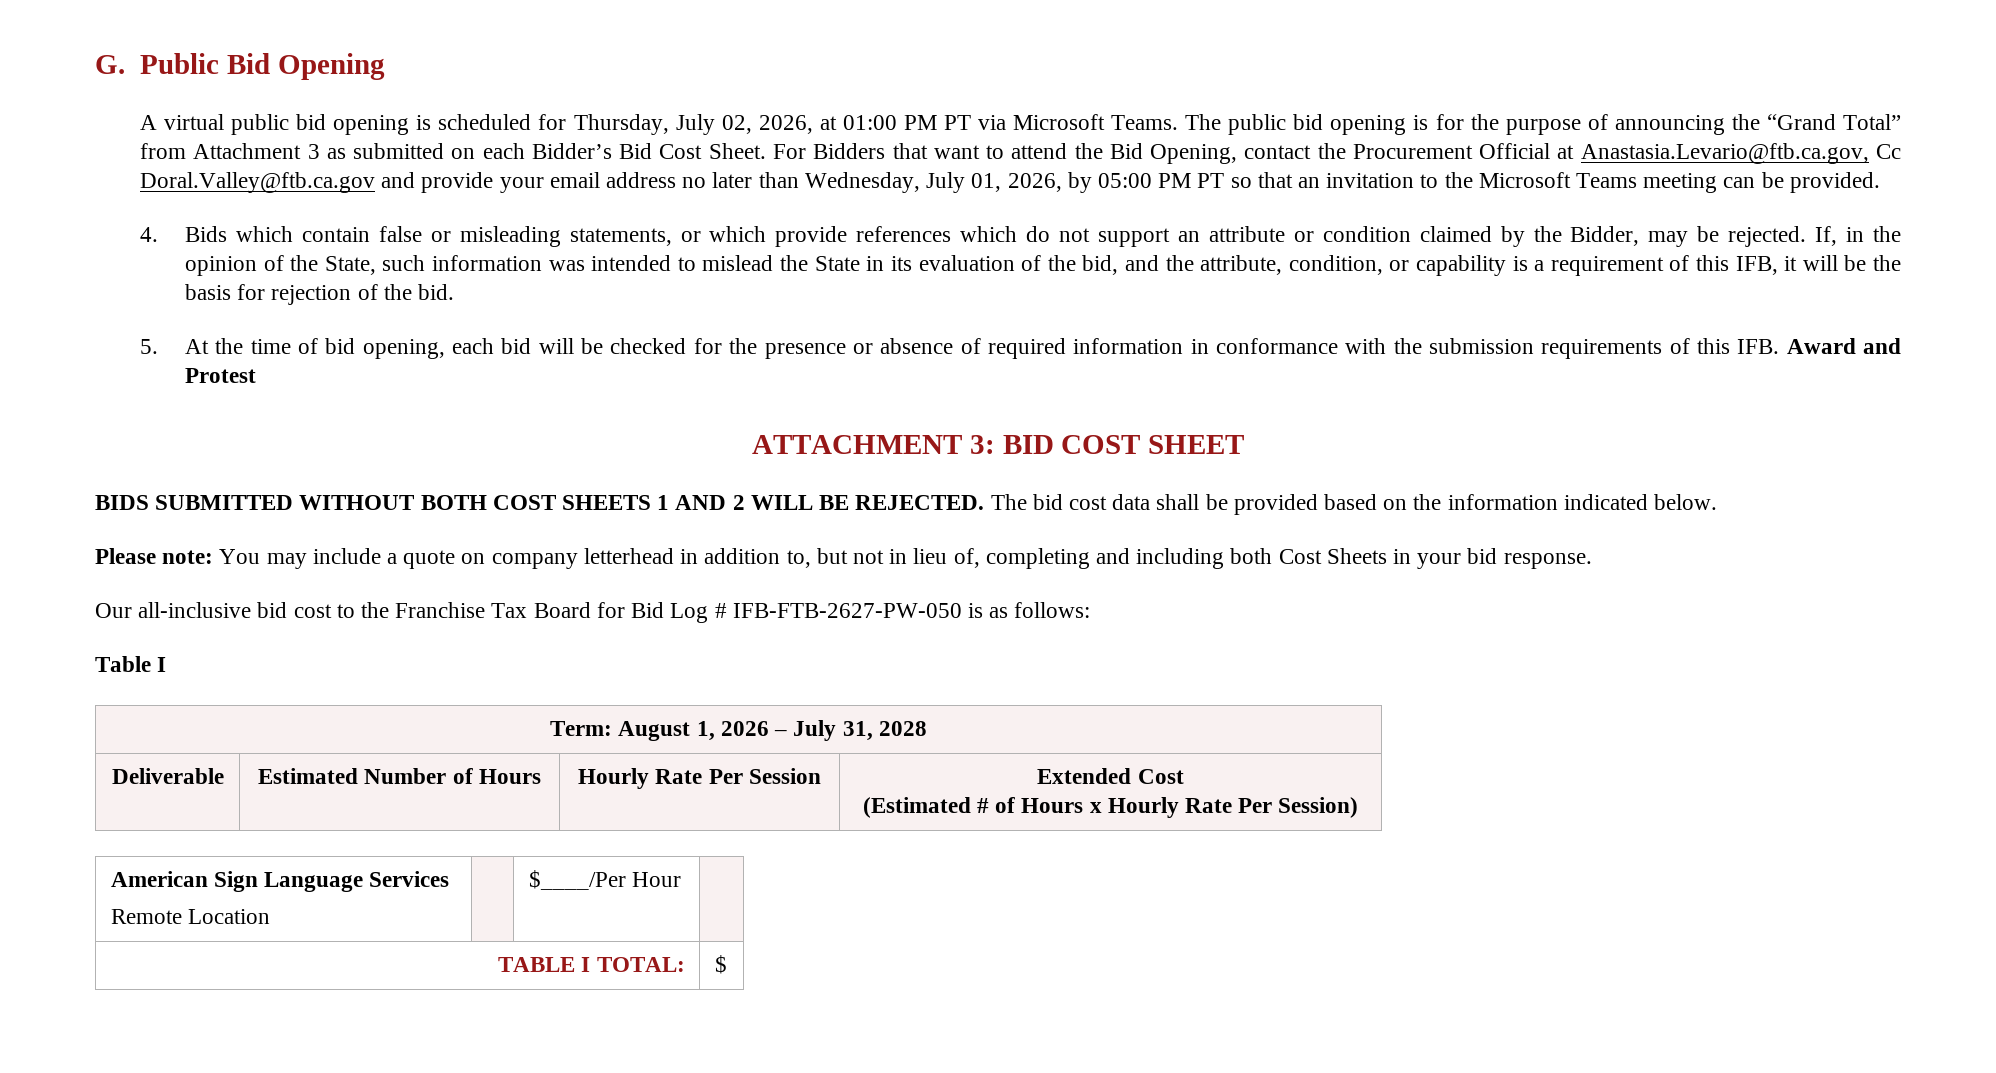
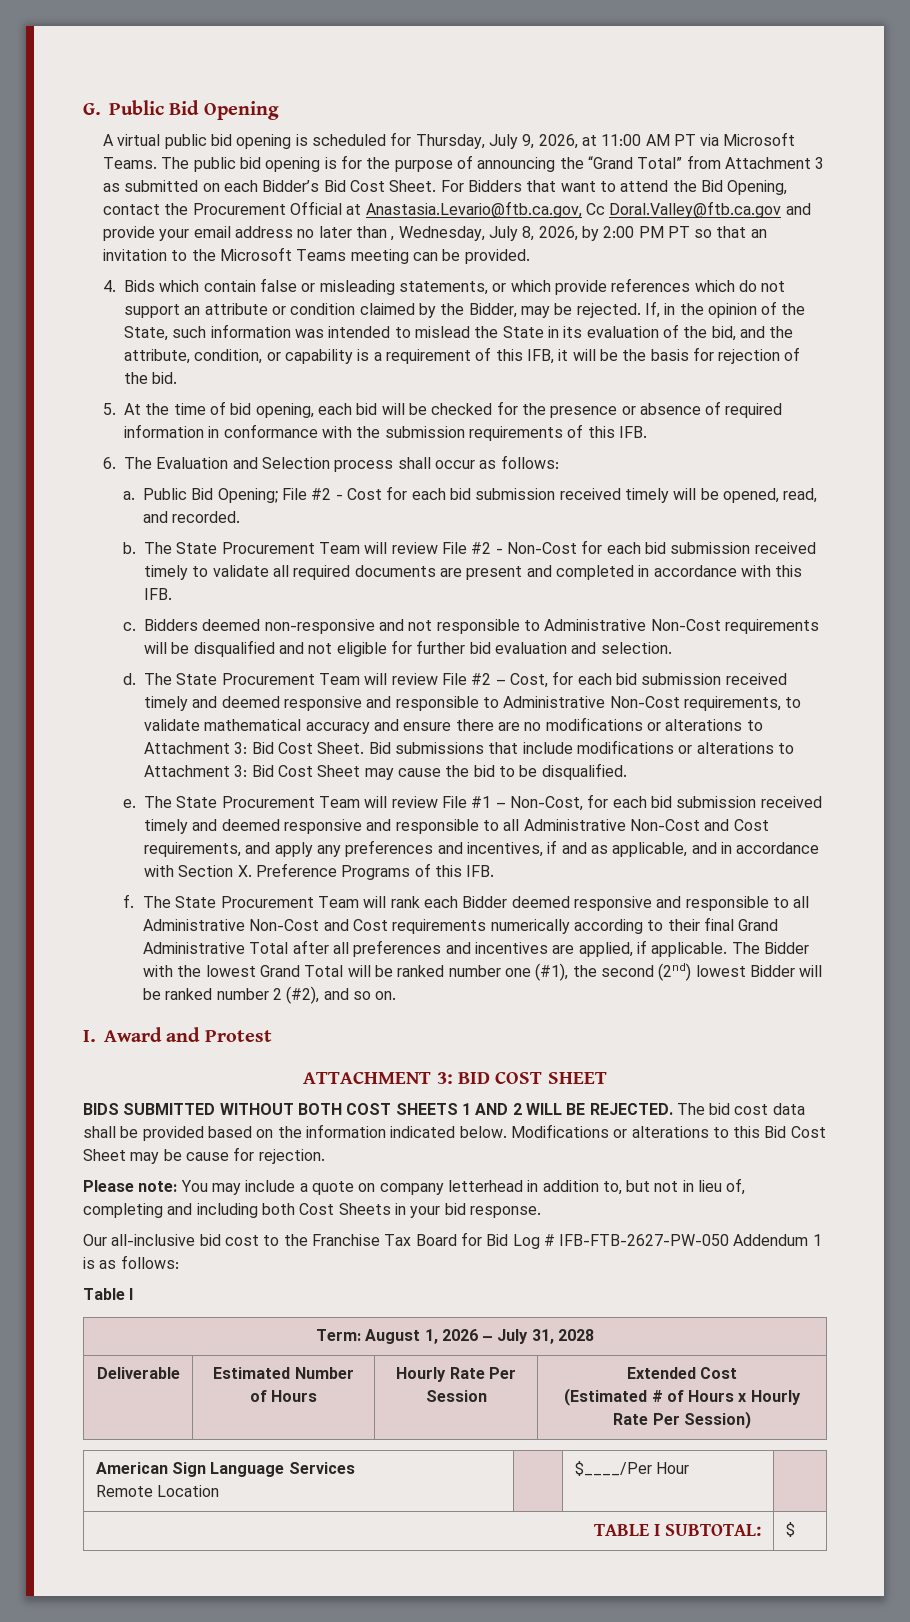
- A virtual public bid opening is scheduled for Thursday, July 02, 2026, at 01:00 PM PT via Microsoft Teams.
+ A virtual public bid opening is scheduled for Thursday, July 9, 2026, at 11:00 AM PT via Microsoft Teams.
- For Bidders that want to attend the Bid Opening, contact the Procurement Official at Anastasia.Levario@ftb.ca.gov, Cc Doral.Valley@ftb.ca.gov and provide your email address no later than Wednesday, July 01, 2026, by 05:00 PM PT so that an invitation to the Microsoft Teams meeting can be provided.
+ For Bidders that want to attend the Bid Opening, contact the Procurement Official at Anastasia.Levario@ftb.ca.gov, Cc Doral.Valley@ftb.ca.gov and provide your email address no later than , Wednesday, July 8, 2026, by 2:00 PM PT so that an invitation to the Microsoft Teams meeting can be provided.
- 5. At the time of bid opening, each bid will be checked for the presence or absence of required information in conformance with the submission requirements of this IFB. Award and Protest
+ 5. At the time of bid opening, each bid will be checked for the presence or absence of required information in conformance with the submission requirements of this IFB.
+ 6. The Evaluation and Selection process shall occur as follows:
+ a. Public Bid Opening; File #2 - Cost for each bid submission received timely will be opened, read, and recorded.
+ b. The State Procurement Team will review File #2 - Non-Cost for each bid submission received timely to validate all required documents are present and completed in accordance with this IFB.
+ c. Bidders deemed non-responsive and not responsible to Administrative Non-Cost requirements will be disqualified and not eligible for further bid evaluation and selection.
+ d. The State Procurement Team will review File #2 – Cost, for each bid submission received timely and deemed responsive and responsible to Administrative Non-Cost requirements, to validate mathematical accuracy and ensure there are no modifications or alterations to Attachment 3: Bid Cost Sheet. Bid submissions that include modifications or alterations to Attachment 3: Bid Cost Sheet may cause the bid to be disqualified.
+ e. The State Procurement Team will review File #1 – Non-Cost, for each bid submission received timely and deemed responsive and responsible to all Administrative Non-Cost and Cost requirements, and apply any preferences and incentives, if and as applicable, and in accordance with Section X. Preference Programs of this IFB.
+ f. The State Procurement Team will rank each Bidder deemed responsive and responsible to all Administrative Non-Cost and Cost requirements numerically according to their final Grand Administrative Total after all preferences and incentives are applied, if applicable. The Bidder with the lowest Grand Total will be ranked number one (#1), the second (2nd) lowest Bidder will be ranked number 2 (#2), and so on.
+ I. Award and Protest
+ Modifications or alterations to this Bid Cost Sheet may be cause for rejection.
- Our all-inclusive bid cost to the Franchise Tax Board for Bid Log # IFB-FTB-2627-PW-050 is as follows:
+ Our all-inclusive bid cost to the Franchise Tax Board for Bid Log # IFB-FTB-2627-PW-050 Addendum 1 is as follows:
- TABLE I TOTAL: | $
+ TABLE I SUBTOTAL: | $

